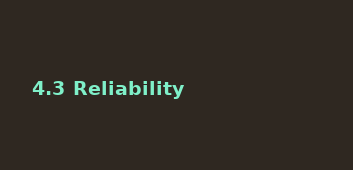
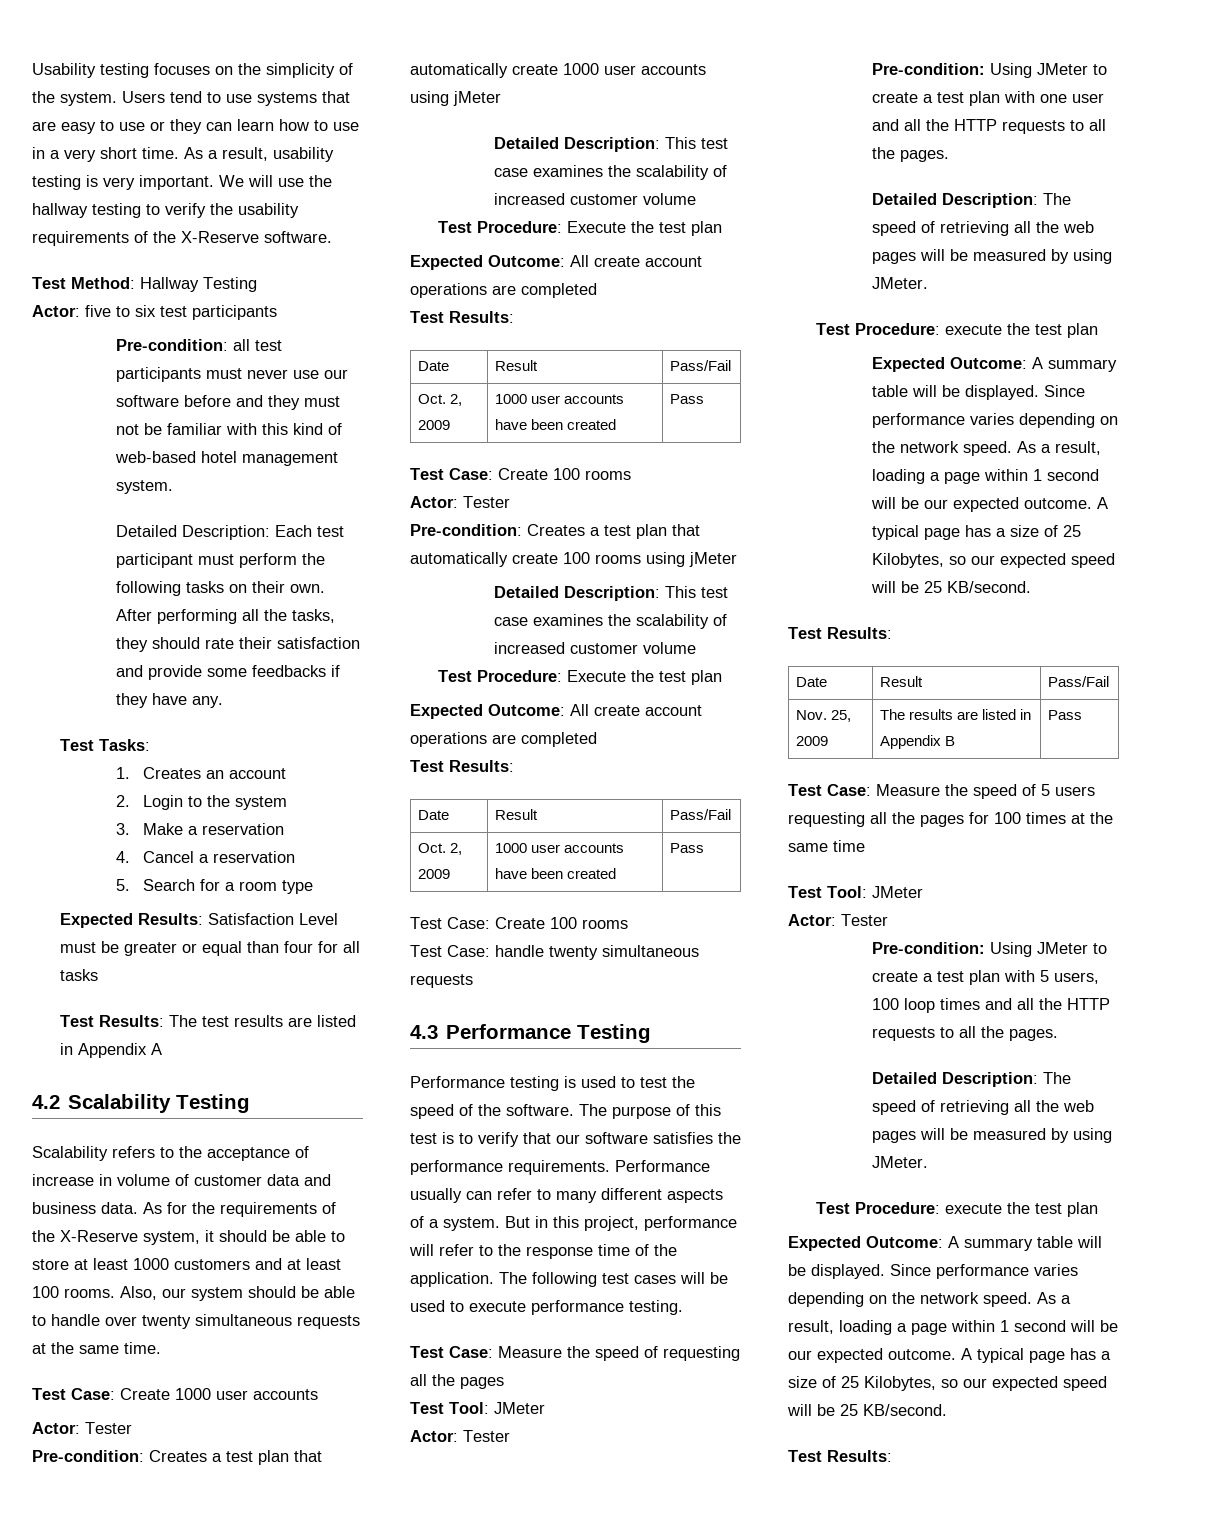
- 4.3 Reliability
+ Usability testing focuses on the simplicity of the system. Users tend to use systems that are easy to use or they can learn how to use in a very short time. As a result, usability testing is very important. We will use the hallway testing to verify the usability requirements of the X-Reserve software.
+ Test Method: Hallway Testing
+ Actor: five to six test participants
+ Pre-condition: all test participants must never use our software before and they must not be familiar with this kind of web-based hotel management system.
+ Detailed Description: Each test participant must perform the following tasks on their own. After performing all the tasks, they should rate their satisfaction and provide some feedbacks if they have any.
+ Test Tasks:
+ 1. Creates an account
+ 2. Login to the system
+ 3. Make a reservation
+ 4. Cancel a reservation
+ 5. Search for a room type
+ Expected Results: Satisfaction Level must be greater or equal than four for all tasks
+ Test Results: The test results are listed in Appendix A
+ 4.2 Scalability Testing
+ Scalability refers to the acceptance of increase in volume of customer data and business data. As for the requirements of the X-Reserve system, it should be able to store at least 1000 customers and at least 100 rooms. Also, our system should be able to handle over twenty simultaneous requests at the same time.
+ Test Case: Create 1000 user accounts
+ Actor: Tester
+ Pre-condition: Creates a test plan that automatically create 1000 user accounts using jMeter
+ Detailed Description: This test case examines the scalability of increased customer volume
+ Test Procedure: Execute the test plan
+ Expected Outcome: All create account operations are completed
+ Test Results:
+ Date | Result | Pass/Fail
+ Oct. 2, 2009 | 1000 user accounts have been created | Pass
+ Test Case: Create 100 rooms
+ Actor: Tester
+ Pre-condition: Creates a test plan that automatically create 100 rooms using jMeter
+ Detailed Description: This test case examines the scalability of increased customer volume
+ Test Procedure: Execute the test plan
+ Expected Outcome: All create account operations are completed
+ Test Results:
+ Date | Result | Pass/Fail
+ Oct. 2, 2009 | 1000 user accounts have been created | Pass
+ Test Case: Create 100 rooms
+ Test Case: handle twenty simultaneous requests
+ 4.3 Performance Testing
+ Performance testing is used to test the speed of the software. The purpose of this test is to verify that our software satisfies the performance requirements. Performance usually can refer to many different aspects of a system. But in this project, performance will refer to the response time of the application. The following test cases will be used to execute performance testing.
+ Test Case: Measure the speed of requesting all the pages
+ Test Tool: JMeter
+ Actor: Tester
+ Pre-condition: Using JMeter to create a test plan with one user and all the HTTP requests to all the pages.
+ Detailed Description: The speed of retrieving all the web pages will be measured by using JMeter.
+ Test Procedure: execute the test plan
+ Expected Outcome: A summary table will be displayed. Since performance varies depending on the network speed. As a result, loading a page within 1 second will be our expected outcome. A typical page has a size of 25 Kilobytes, so our expected speed will be 25 KB/second.
+ Test Results:
+ Date | Result | Pass/Fail
+ Nov. 25, 2009 | The results are listed in Appendix B | Pass
+ Test Case: Measure the speed of 5 users requesting all the pages for 100 times at the same time
+ Test Tool: JMeter
+ Actor: Tester
+ Pre-condition: Using JMeter to create a test plan with 5 users, 100 loop times and all the HTTP requests to all the pages.
+ Detailed Description: The speed of retrieving all the web pages will be measured by using JMeter.
+ Test Procedure: execute the test plan
+ Expected Outcome: A summary table will be displayed. Since performance varies depending on the network speed. As a result, loading a page within 1 second will be our expected outcome. A typical page has a size of 25 Kilobytes, so our expected speed will be 25 KB/second.
+ Test Results:

